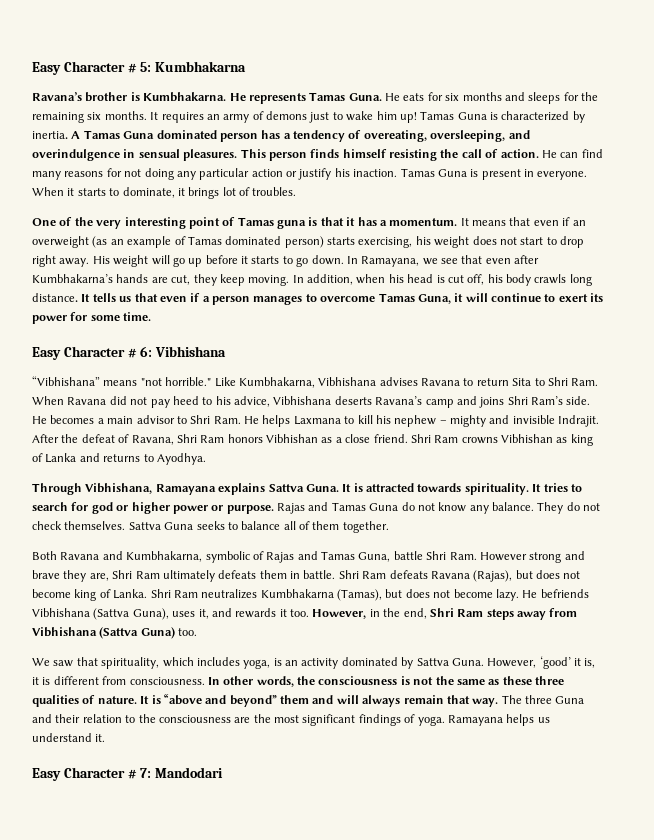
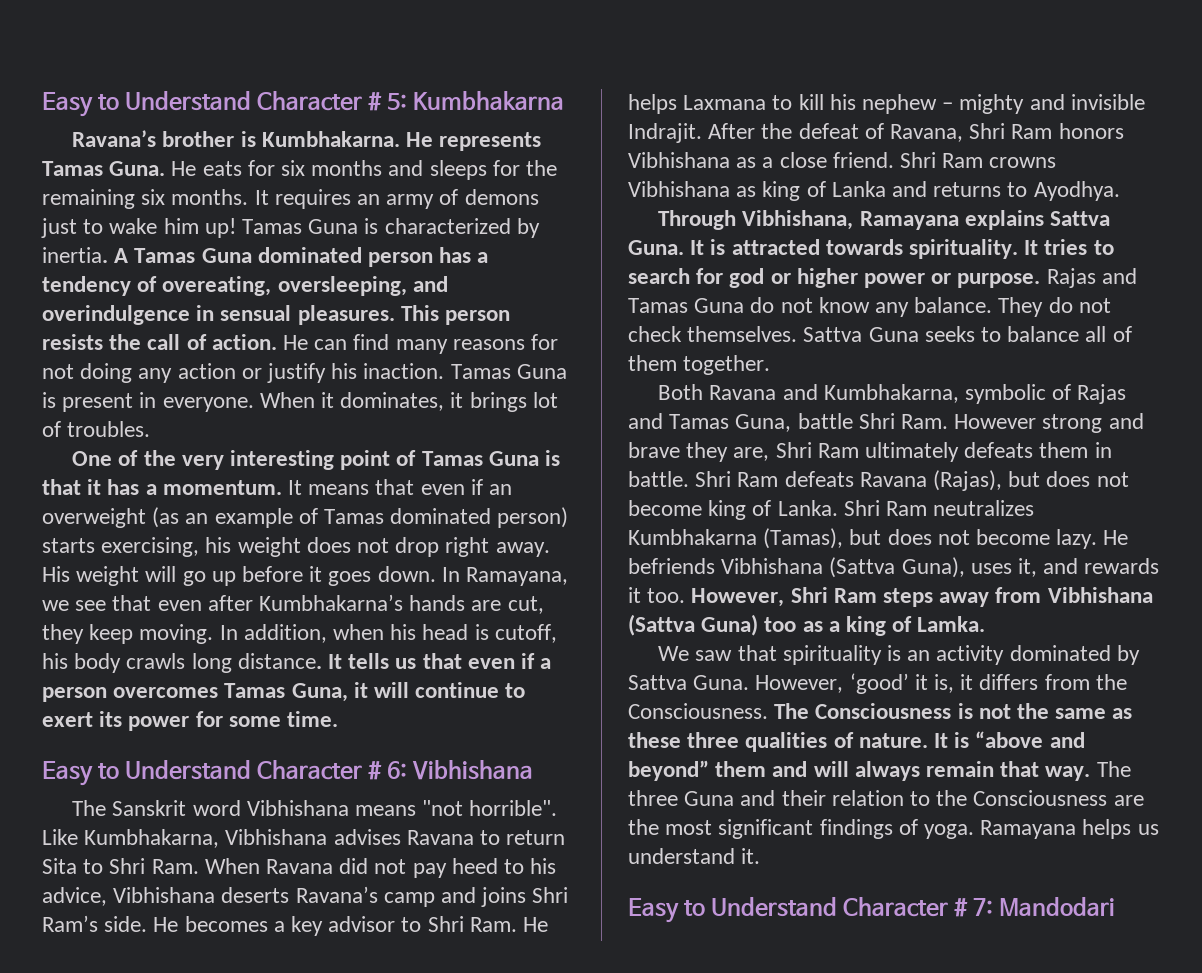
- Easy Character # 5: Kumbhakarna
+ Easy to Understand Character # 5: Kumbhakarna
- This person finds himself resisting the call of action.
+ This person resists the call of action.
- He can find many reasons for not doing any particular action or justify his inaction.
+ He can find many reasons for not doing any action or justify his inaction.
- When it starts to dominate, it brings lot of troubles.
+ When it dominates, it brings lot of troubles.
- One of the very interesting point of Tamas guna is that it has a momentum.
+ One of the very interesting point of Tamas Guna is that it has a momentum.
- It means that even if an overweight (as an example of Tamas dominated person) starts exercising, his weight does not start to drop right away.
+ It means that even if an overweight (as an example of Tamas dominated person) starts exercising, his weight does not drop right away.
- His weight will go up before it starts to go down.
+ His weight will go up before it goes down.
- In addition, when his head is cut off, his body crawls long distance.
+ In addition, when his head is cutoff, his body crawls long distance.
- It tells us that even if a person manages to overcome Tamas Guna, it will continue to exert its power for some time.
+ It tells us that even if a person overcomes Tamas Guna, it will continue to exert its power for some time.
- Easy Character # 6: Vibhishana
+ Easy to Understand Character # 6: Vibhishana
- “Vibhishana” means "not horrible."
+ The Sanskrit word Vibhishana means "not horrible".
- He becomes a main advisor to Shri Ram. He helps Laxmana to kill his nephew – mighty and invisible Indrajit.
+ He becomes a key advisor to Shri Ram. He helps Laxmana to kill his nephew – mighty and invisible Indrajit.
- After the defeat of Ravana, Shri Ram honors Vibhishan as a close friend.
+ After the defeat of Ravana, Shri Ram honors Vibhishana as a close friend.
- Shri Ram crowns Vibhishan as king of Lanka and returns to Ayodhya.
+ Shri Ram crowns Vibhishana as king of Lanka and returns to Ayodhya.
- However, in the end, Shri Ram steps away from Vibhishana (Sattva Guna) too.
+ However, Shri Ram steps away from Vibhishana (Sattva Guna) too as a king of Lamka.
- We saw that spirituality, which includes yoga, is an activity dominated by Sattva Guna.
+ We saw that spirituality is an activity dominated by Sattva Guna.
- However, ‘good’ it is, it is different from consciousness. In other words, the consciousness is not the same as these three qualities of nature.
+ However, ‘good’ it is, it differs from the Consciousness. The Consciousness is not the same as these three qualities of nature.
- The three Guna and their relation to the consciousness are the most significant findings of yoga.
+ The three Guna and their relation to the Consciousness are the most significant findings of yoga.
- Easy Character # 7: Mandodari
+ Easy to Understand Character # 7: Mandodari

